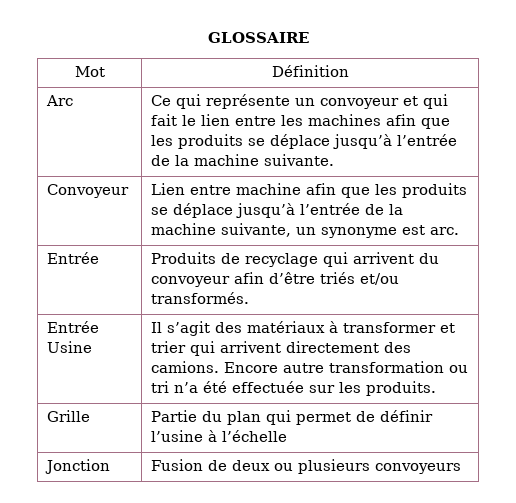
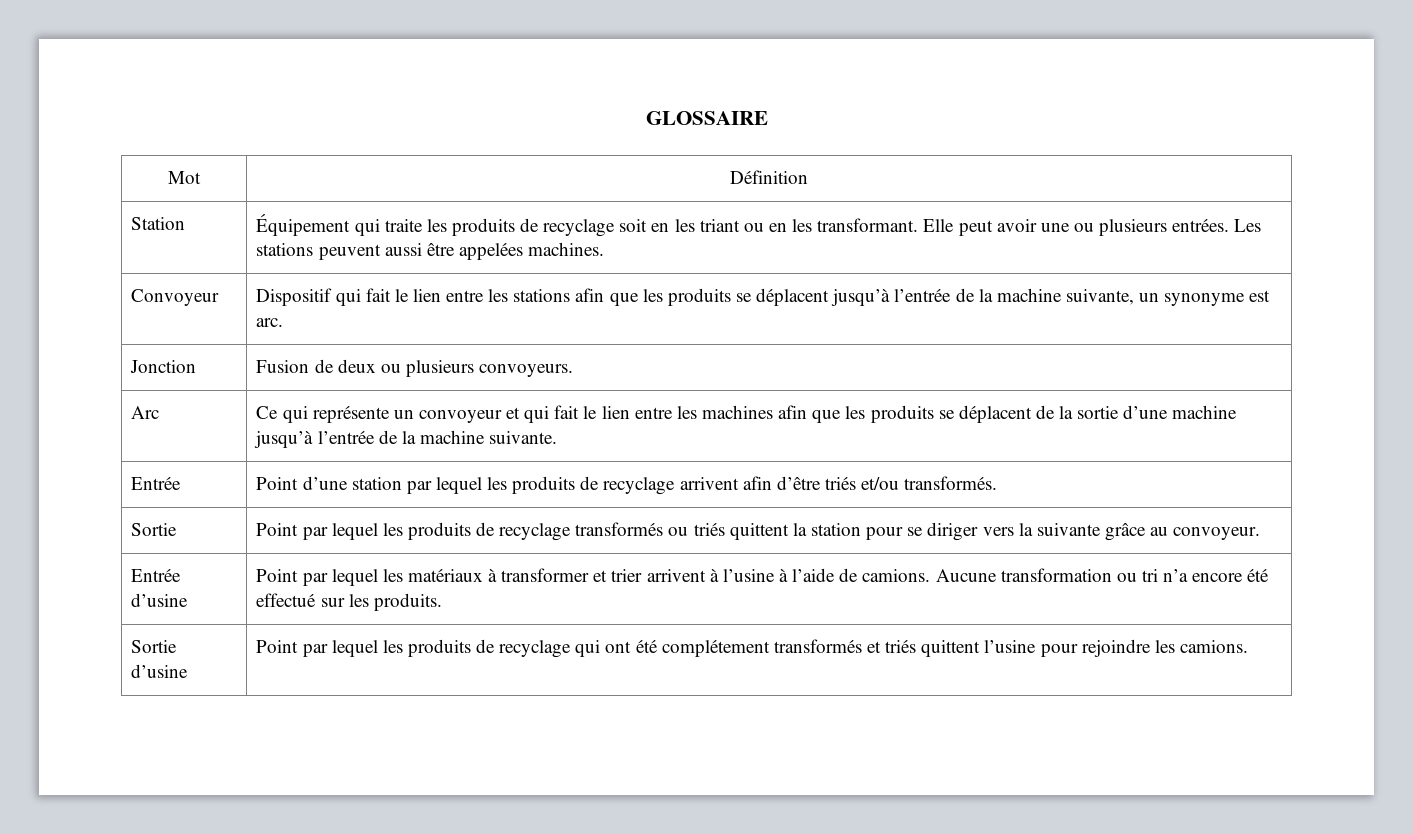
+ Station | Équipement qui traite les produits de recyclage soit en les triant ou en les transformant. Elle peut avoir une ou plusieurs entrées. Les stations peuvent aussi être appelées machines.
+ Convoyeur | Dispositif qui fait le lien entre les stations afin que les produits se déplacent jusqu’à l’entrée de la machine suivante, un synonyme est arc.
+ Jonction | Fusion de deux ou plusieurs convoyeurs.
- Arc | Ce qui représente un convoyeur et qui fait le lien entre les machines afin que les produits se déplace jusqu’à l’entrée de la machine suivante.
+ Arc | Ce qui représente un convoyeur et qui fait le lien entre les machines afin que les produits se déplacent de la sortie d’une machine jusqu’à l’entrée de la machine suivante.
- Convoyeur | Lien entre machine afin que les produits se déplace jusqu’à l’entrée de la machine suivante, un synonyme est arc.
- Entrée | Produits de recyclage qui arrivent du convoyeur afin d’être triés et/ou transformés.
+ Entrée | Point d’une station par lequel les produits de recyclage arrivent afin d’être triés et/ou transformés.
- Entrée Usine | Il s’agit des matériaux à transformer et trier qui arrivent directement des camions. Encore autre transformation ou tri n’a été effectuée sur les produits.
+ Sortie | Point par lequel les produits de recyclage transformés ou triés quittent la station pour se diriger vers la suivante grâce au convoyeur.
+ Entrée d’usine | Point par lequel les matériaux à transformer et trier arrivent à l’usine à l’aide de camions. Aucune transformation ou tri n’a encore été effectué sur les produits.
- Grille | Partie du plan qui permet de définir l’usine à l’échelle
- Jonction | Fusion de deux ou plusieurs convoyeurs
+ Sortie d’usine | Point par lequel les produits de recyclage qui ont été complétement transformés et triés quittent l’usine pour rejoindre les camions.

